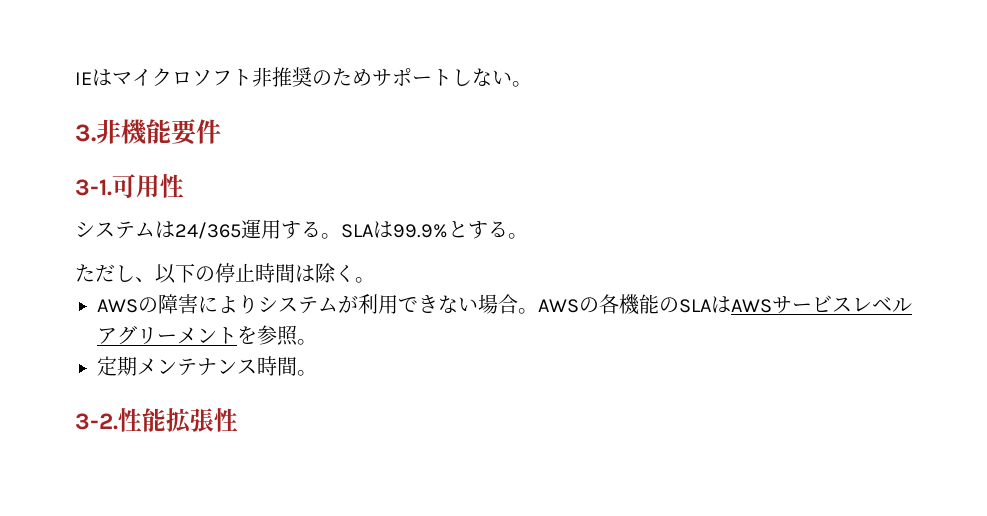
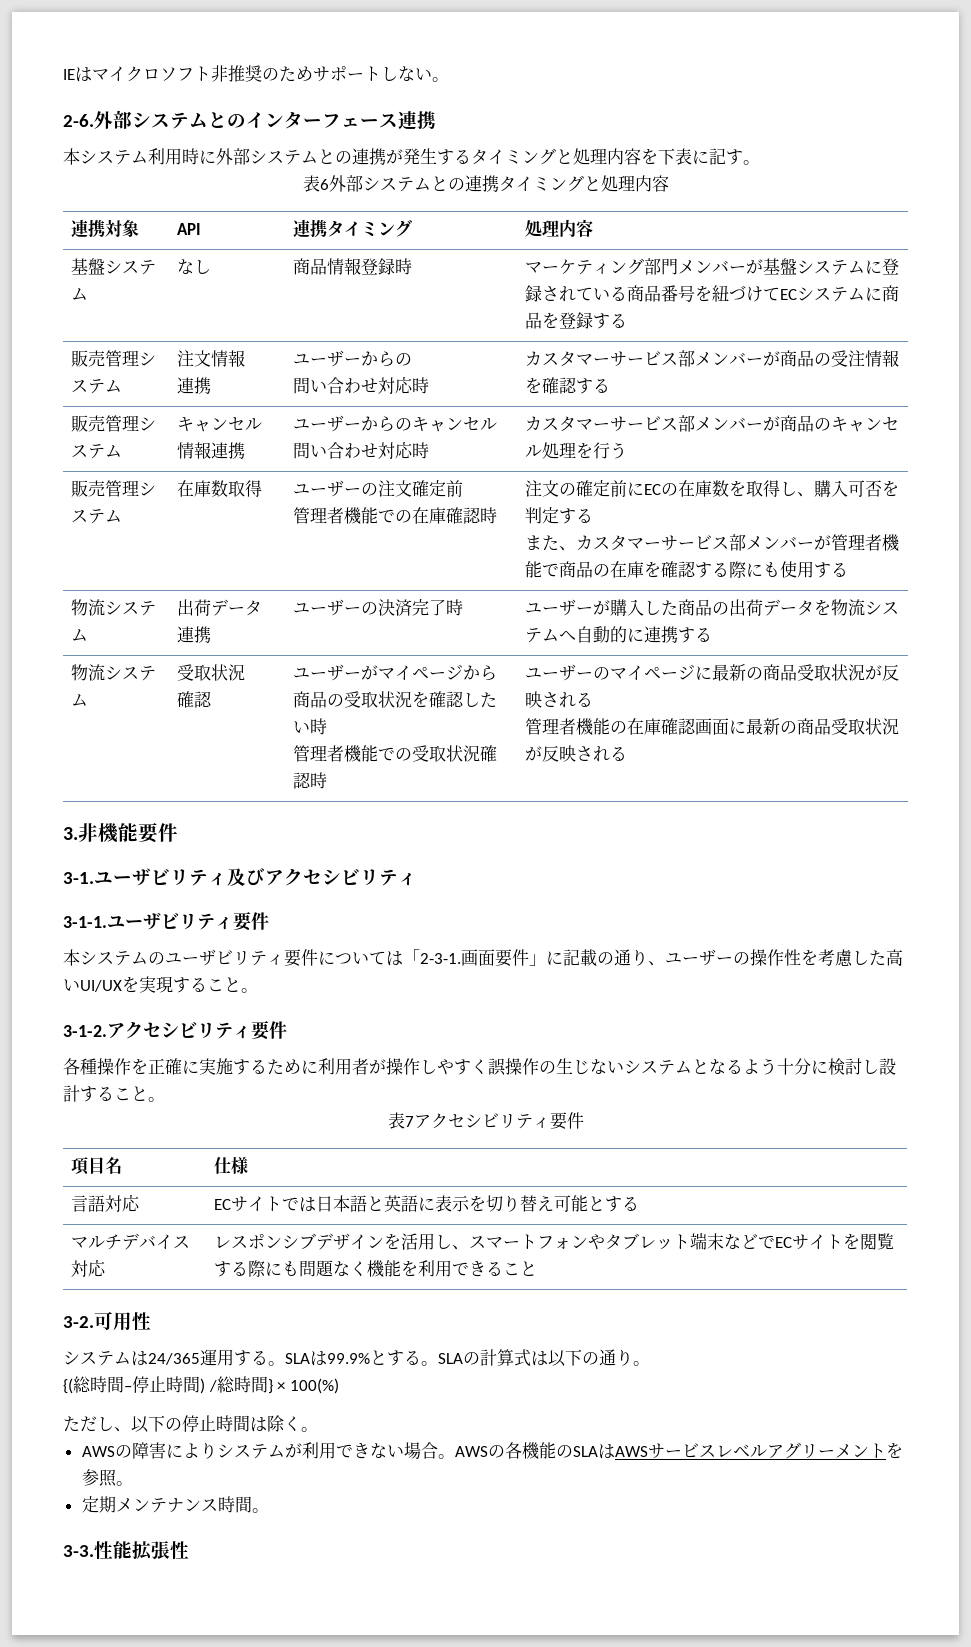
+ 2-6.外部システムとのインターフェース連携
+ 本システム利用時に外部システムとの連携が発生するタイミングと処理内容を下表に記す。
+ 表6外部システムとの連携タイミングと処理内容
+ 連携対象 | API | 連携タイミング | 処理内容
+ 基盤システム | なし | 商品情報登録時 | マーケティング部門メンバーが基盤システムに登録されている商品番号を紐づけてECシステムに商品を登録する
+ 販売管理システム | 注文情報
+ 連携 | ユーザーからの
+ 問い合わせ対応時 | カスタマーサービス部メンバーが商品の受注情報を確認する
+ 販売管理システム | キャンセル情報連携 | ユーザーからのキャンセル問い合わせ対応時 | カスタマーサービス部メンバーが商品のキャンセル処理を行う
+ 販売管理システム | 在庫数取得 | ユーザーの注文確定前
+ 管理者機能での在庫確認時 | 注文の確定前にECの在庫数を取得し、購入可否を判定する
+ また、カスタマーサービス部メンバーが管理者機能で商品の在庫を確認する際にも使用する
+ 物流システム | 出荷データ連携 | ユーザーの決済完了時 | ユーザーが購入した商品の出荷データを物流システムへ自動的に連携する
+ 物流システム | 受取状況
+ 確認 | ユーザーがマイページから商品の受取状況を確認したい時
+ 管理者機能での受取状況確認時 | ユーザーのマイページに最新の商品受取状況が反映される
+ 管理者機能の在庫確認画面に最新の商品受取状況が反映される
+ ユーザビリティ及びアクセシビリティ
+ 3-1-1.ユーザビリティ要件
+ 本システムのユーザビリティ要件については「2-3-1.画面要件」に記載の通り、ユーザーの操作性を考慮した高いUI/UXを実現すること。
+ 3-1-2.アクセシビリティ要件
+ 各種操作を正確に実施するために利用者が操作しやすく誤操作の生じないシステムとなるよう十分に検討し設計すること。
+ 表7アクセシビリティ要件
+ 項目名 | 仕様
+ 言語対応 | ECサイトでは日本語と英語に表示を切り替え可能とする
+ マルチデバイス対応 | レスポンシブデザインを活用し、スマートフォンやタブレット端末などでECサイトを閲覧する際にも問題なく機能を利用できること
+ 3-2.
+ SLAの計算式は以下の通り。
+ {(総時間–停止時間) /総時間} × 100(%)
- 3-2.
+ 3-3.

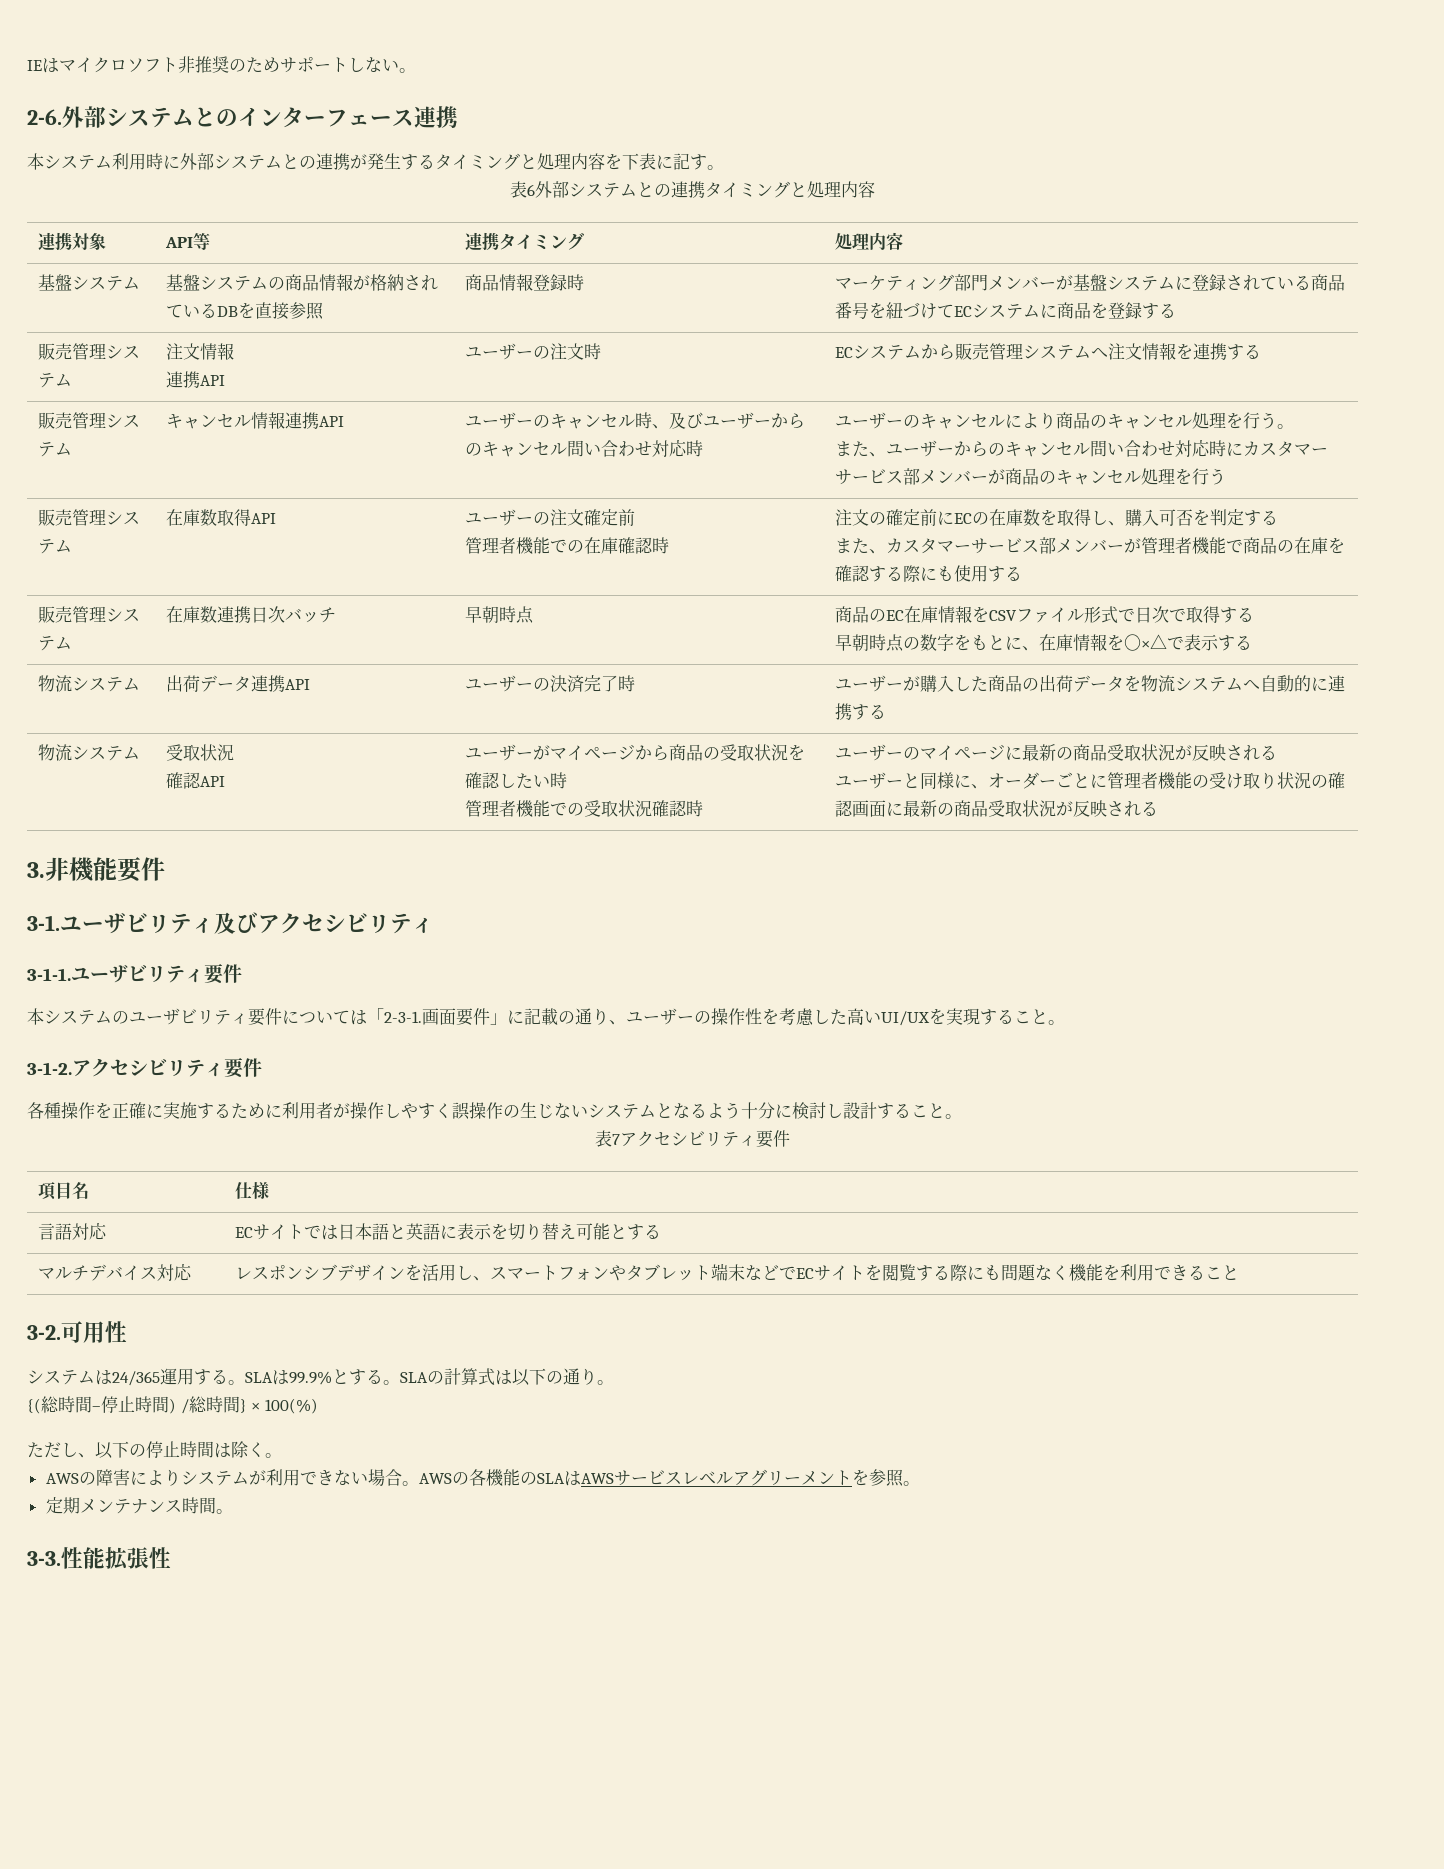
- 連携対象 | API | 連携タイミング | 処理内容
+ 連携対象 | API等 | 連携タイミング | 処理内容
- なし
+ 基盤システムの商品情報が格納されているDBを直接参照
  販売管理システム | 注文情報
- 連携 | ユーザーからの
- 問い合わせ対応時 | カスタマーサービス部メンバーが商品の受注情報を確認する
+ 連携API | ユーザーの注文時 | ECシステムから販売管理システムへ注文情報を連携する
- キャンセル情報連携 | ユーザーからのキャンセル問い合わせ対応時
+ キャンセル情報連携API | ユーザーのキャンセル時、及びユーザーからのキャンセル問い合わせ対応時
- カスタマーサービス部メンバーが商品のキャンセル処理を行う
+ ユーザーのキャンセルにより商品のキャンセル処理を行う。
+ また、ユーザーからのキャンセル問い合わせ対応時にカスタマーサービス部メンバーが商品のキャンセル処理を行う
- 在庫数取得
+ 在庫数取得API
+ 販売管理システム | 在庫数連携日次バッチ | 早朝時点 | 商品のEC在庫情報をCSVファイル形式で日次で取得する
+ 早朝時点の数字をもとに、在庫情報を〇×△で表示する
- 物流システム | 出荷データ連携 | ユーザーの決済完了時 | ユーザーが購入した商品の出荷データを物流システムへ自動的に連携する
+ 物流システム | 出荷データ連携API | ユーザーの決済完了時 | ユーザーが購入した商品の出荷データを物流システムへ自動的に連携する
  物流システム | 受取状況
- 確認
+ 確認API
- 管理者機能の在庫確認画面に最新の商品受取状況が反映される
+ ユーザーと同様に、オーダーごとに管理者機能の受け取り状況の確認画面に最新の商品受取状況が反映される

